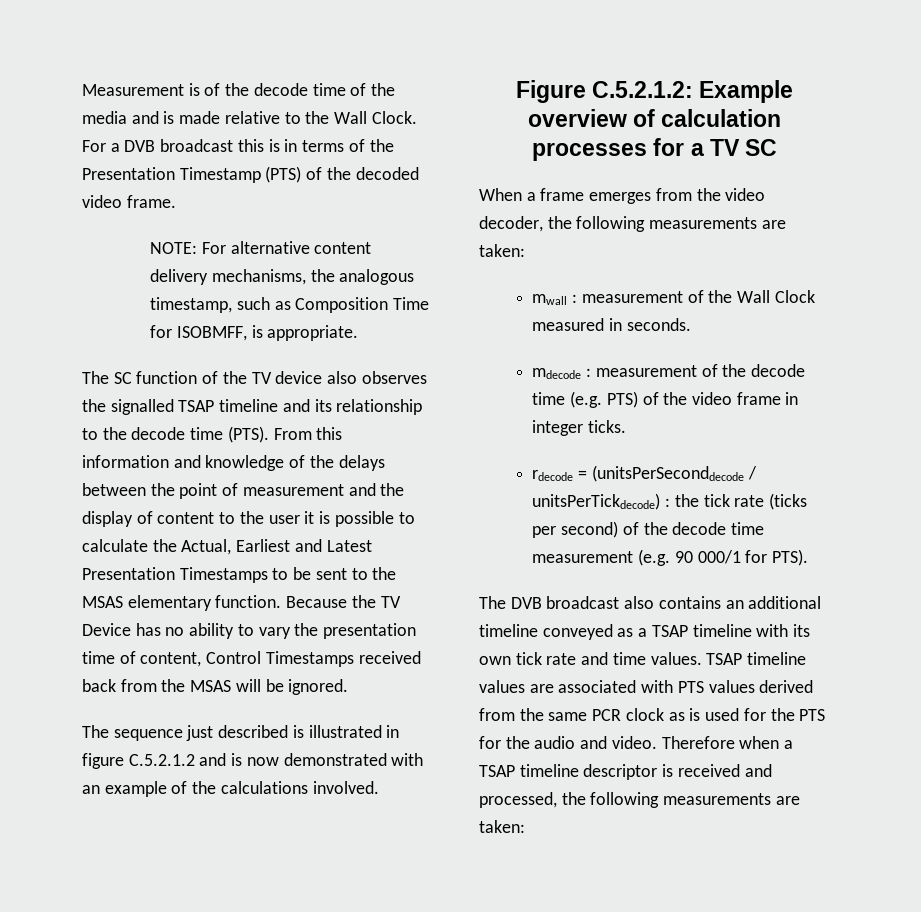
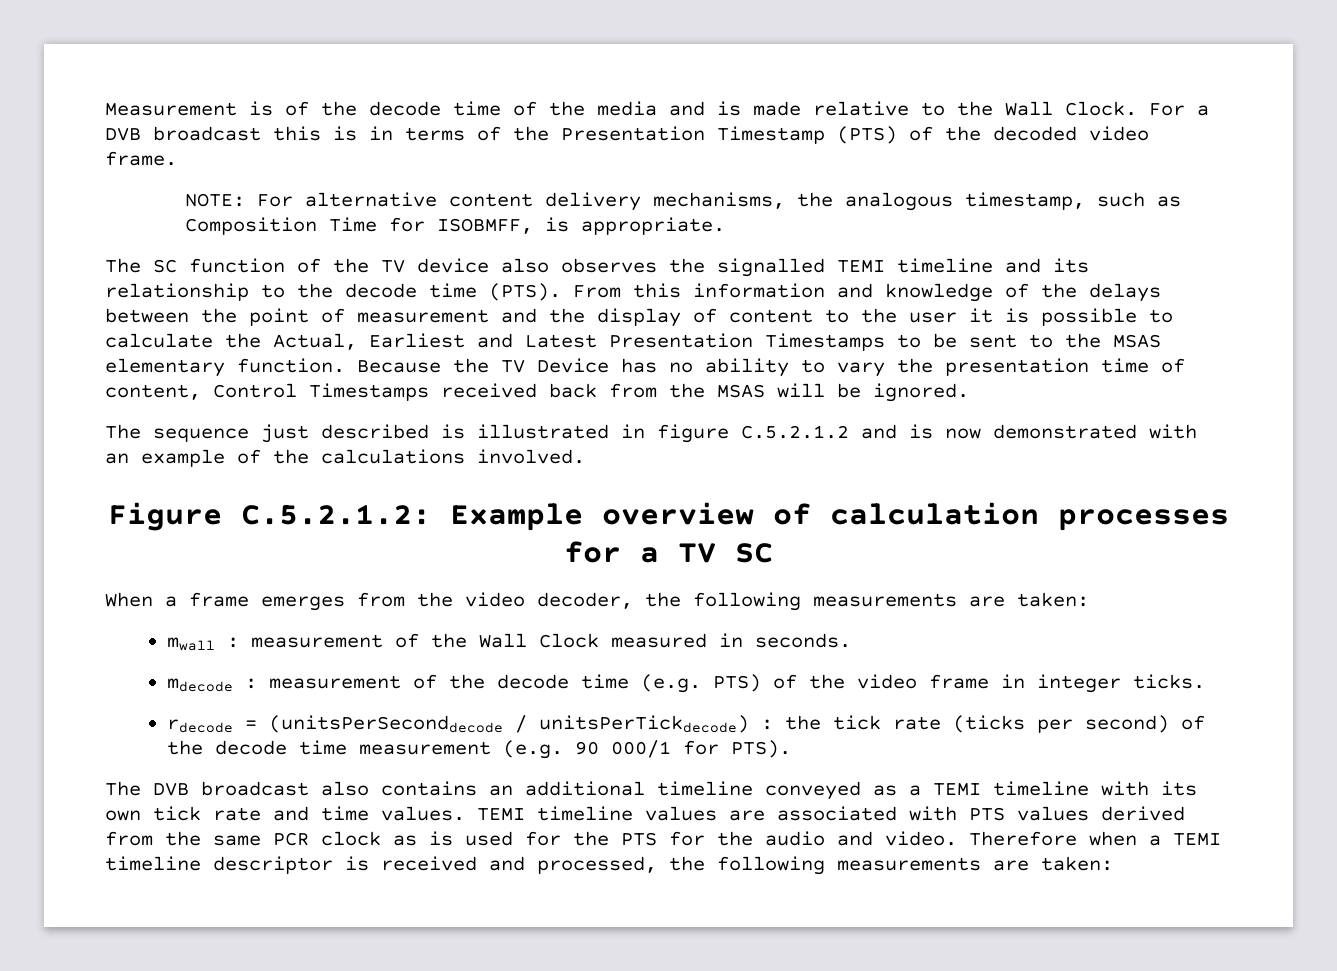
- The SC function of the TV device also observes the signalled TSAP timeline and its relationship to the decode time (PTS).
+ The SC function of the TV device also observes the signalled TEMI timeline and its relationship to the decode time (PTS).
- The DVB broadcast also contains an additional timeline conveyed as a TSAP timeline with its own tick rate and time values.
+ The DVB broadcast also contains an additional timeline conveyed as a TEMI timeline with its own tick rate and time values.
- TSAP timeline values are associated with PTS values derived from the same PCR clock as is used for the PTS for the audio and video.
+ TEMI timeline values are associated with PTS values derived from the same PCR clock as is used for the PTS for the audio and video.
- Therefore when a TSAP timeline descriptor is received and processed, the following measurements are taken:
+ Therefore when a TEMI timeline descriptor is received and processed, the following measurements are taken:

